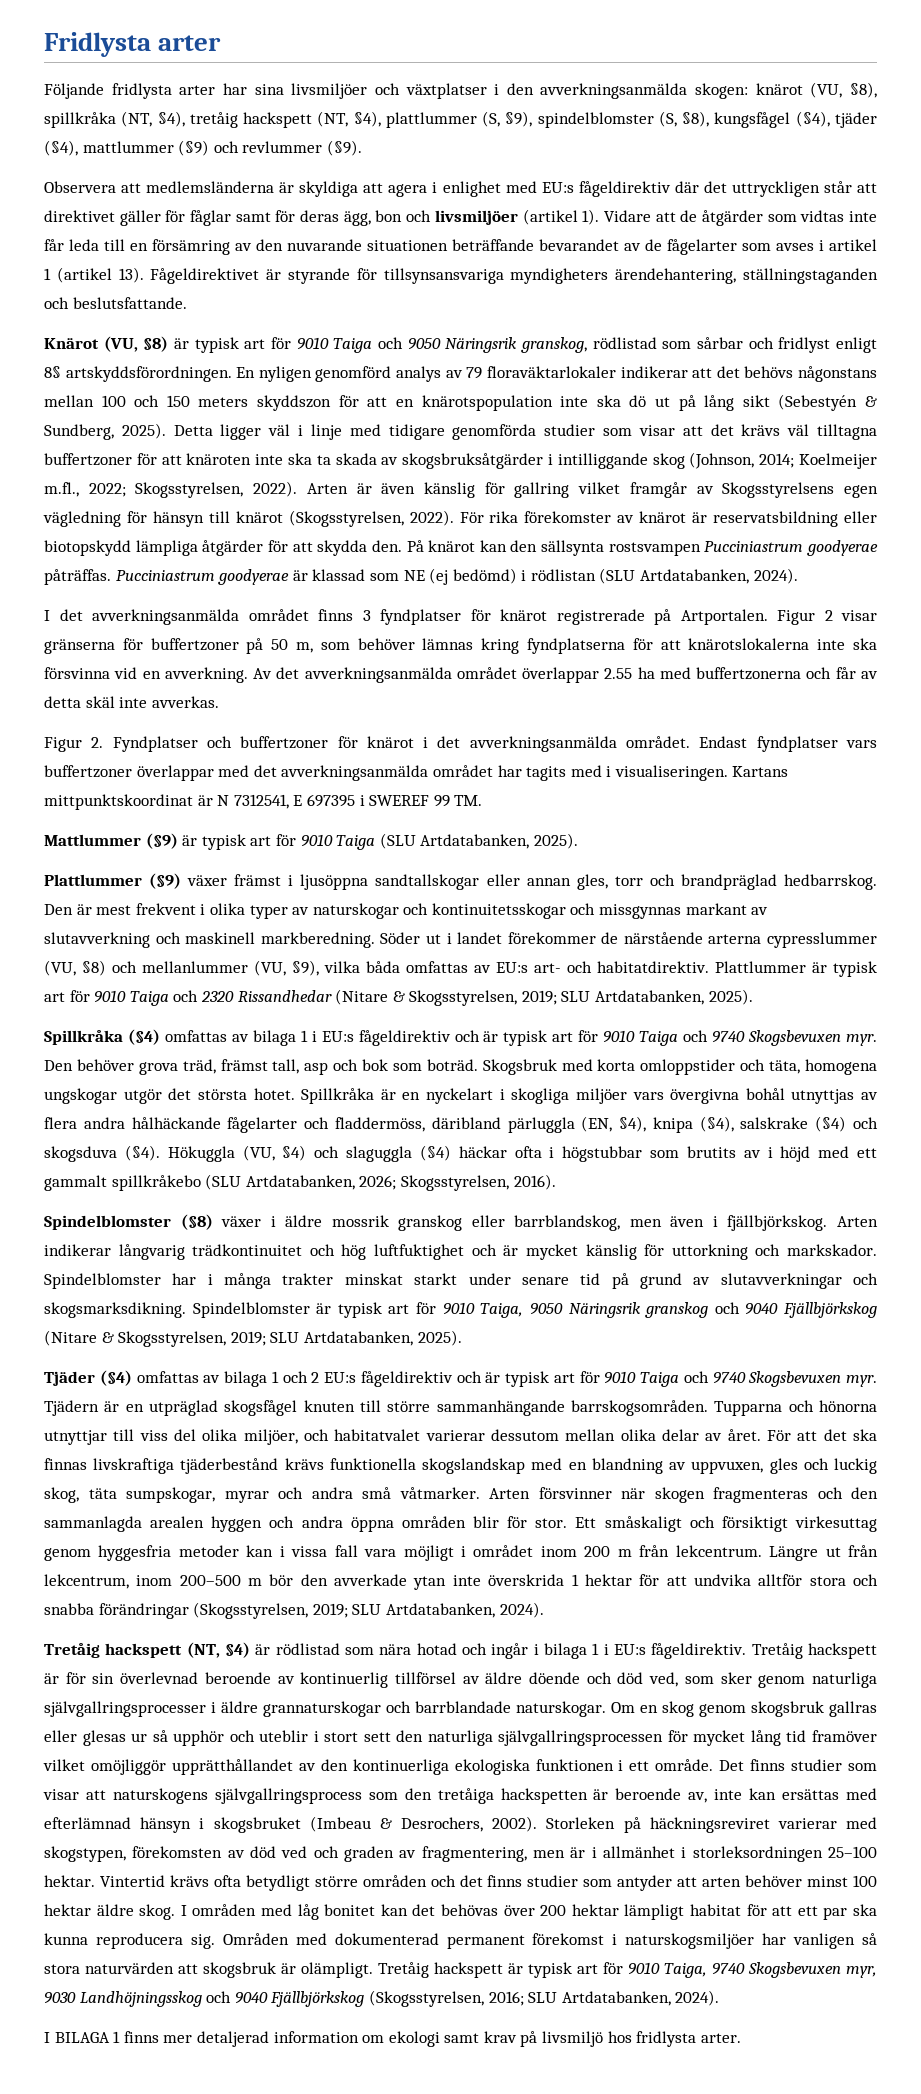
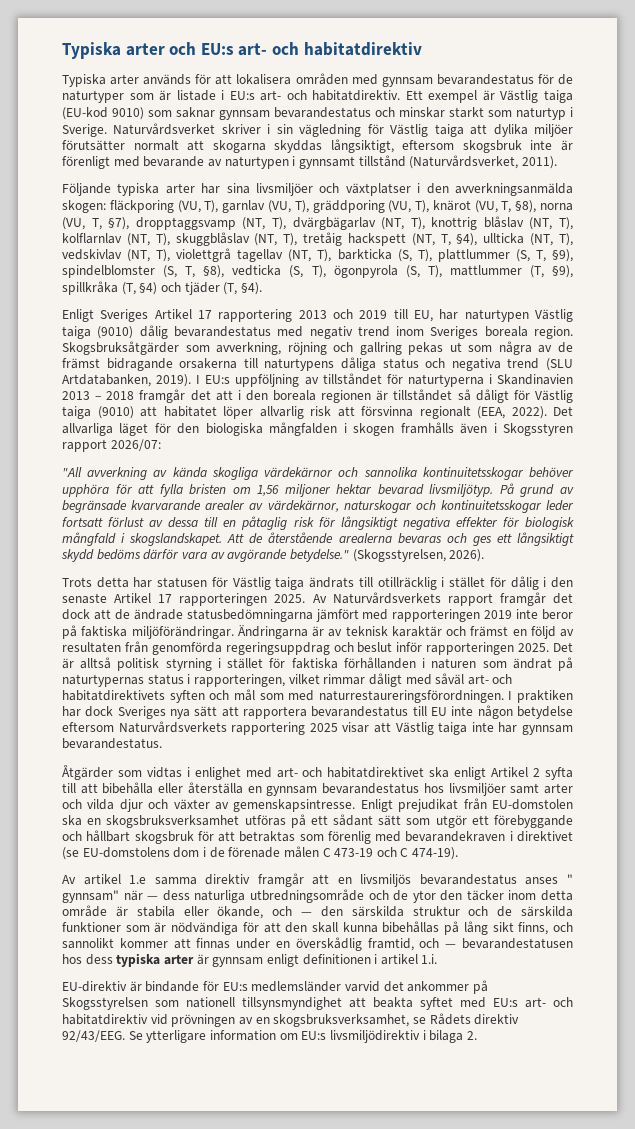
- Fridlysta arter
+ Typiska arter och EU:s art- och habitatdirektiv
+ Typiska arter används för att lokalisera områden med gynnsam bevarandestatus för de naturtyper som är listade i EU:s art- och habitatdirektiv. Ett exempel är Västlig taiga (EU-kod 9010) som saknar gynnsam bevarandestatus och minskar starkt som naturtyp i Sverige. Naturvårdsverket skriver i sin vägledning för Västlig taiga att dylika miljöer förutsätter normalt att skogarna skyddas långsiktigt, eftersom skogsbruk inte är förenligt med bevarande av naturtypen i gynnsamt tillstånd (Naturvårdsverket, 2011).
- Följande fridlysta arter har sina livsmiljöer och växtplatser i den avverkningsanmälda skogen: knärot (VU, §8), spillkråka (NT, §4), tretåig hackspett (NT, §4), plattlummer (S, §9), spindelblomster (S, §8), kungsfågel (§4), tjäder (§4), mattlummer (§9) och revlummer (§9).
- Observera att medlemsländerna är skyldiga att agera i enlighet med EU:s fågeldirektiv där det uttryckligen står att direktivet gäller för fåglar samt för deras ägg, bon och livsmiljöer (artikel 1). Vidare att de åtgärder som vidtas inte får leda till en försämring av den nuvarande situationen beträffande bevarandet av de fågelarter som avses i artikel 1 (artikel 13). Fågeldirektivet är styrande för tillsynsansvariga myndigheters ärendehantering, ställningstaganden och beslutsfattande.
- Knärot (VU, §8) är typisk art för 9010 Taiga och 9050 Näringsrik granskog, rödlistad som sårbar och fridlyst enligt 8§ artskyddsförordningen. En nyligen genomförd analys av 79 floraväktarlokaler indikerar att det behövs någonstans mellan 100 och 150 meters skyddszon för att en knärotspopulation inte ska dö ut på lång sikt (Sebestyén & Sundberg, 2025). Detta ligger väl i linje med tidigare genomförda studier som visar att det krävs väl tilltagna buffertzoner för att knäroten inte ska ta skada av skogsbruksåtgärder i intilliggande skog (Johnson, 2014; Koelmeijer m.fl., 2022; Skogsstyrelsen, 2022). Arten är även känslig för gallring vilket framgår av Skogsstyrelsens egen vägledning för hänsyn till knärot (Skogsstyrelsen, 2022). För rika förekomster av knärot är reservatsbildning eller biotopskydd lämpliga åtgärder för att skydda den. På knärot kan den sällsynta rostsvampen Pucciniastrum goodyerae påträffas. Pucciniastrum goodyerae är klassad som NE (ej bedömd) i rödlistan (SLU Artdatabanken, 2024).
- I det avverkningsanmälda området finns 3 fyndplatser för knärot registrerade på Artportalen. Figur 2 visar gränserna för buffertzoner på 50 m, som behöver lämnas kring fyndplatserna för att knärotslokalerna inte ska försvinna vid en avverkning. Av det avverkningsanmälda området överlappar 2.55 ha med buffertzonerna och får av detta skäl inte avverkas.
- Figur 2. Fyndplatser och buffertzoner för knärot i det avverkningsanmälda området. Endast fyndplatser vars buffertzoner överlappar med det avverkningsanmälda området har tagits med i visualiseringen. Kartans mittpunktskoordinat är N 7312541, E 697395 i SWEREF 99 TM.
- Mattlummer (§9) är typisk art för 9010 Taiga (SLU Artdatabanken, 2025).
- Plattlummer (§9) växer främst i ljusöppna sandtallskogar eller annan gles, torr och brandpräglad hedbarrskog. Den är mest frekvent i olika typer av naturskogar och kontinuitetsskogar och missgynnas markant av slutavverkning och maskinell markberedning. Söder ut i landet förekommer de närstående arterna cypresslummer (VU, §8) och mellanlummer (VU, §9), vilka båda omfattas av EU:s art- och habitatdirektiv. Plattlummer är typisk art för 9010 Taiga och 2320 Rissandhedar (Nitare & Skogsstyrelsen, 2019; SLU Artdatabanken, 2025).
- Spillkråka (§4) omfattas av bilaga 1 i EU:s fågeldirektiv och är typisk art för 9010 Taiga och 9740 Skogsbevuxen myr. Den behöver grova träd, främst tall, asp och bok som boträd. Skogsbruk med korta omloppstider och täta, homogena ungskogar utgör det största hotet. Spillkråka är en nyckelart i skogliga miljöer vars övergivna bohål utnyttjas av flera andra hålhäckande fågelarter och fladdermöss, däribland pärluggla (EN, §4), knipa (§4), salskrake (§4) och skogsduva (§4). Hökuggla (VU, §4) och slaguggla (§4) häckar ofta i högstubbar som brutits av i höjd med ett gammalt spillkråkebo (SLU Artdatabanken, 2026; Skogsstyrelsen, 2016).
- Spindelblomster (§8) växer i äldre mossrik granskog eller barrblandskog, men även i fjällbjörkskog. Arten indikerar långvarig trädkontinuitet och hög luftfuktighet och är mycket känslig för uttorkning och markskador. Spindelblomster har i många trakter minskat starkt under senare tid på grund av slutavverkningar och skogsmarksdikning. Spindelblomster är typisk art för 9010 Taiga, 9050 Näringsrik granskog och 9040 Fjällbjörkskog (Nitare & Skogsstyrelsen, 2019; SLU Artdatabanken, 2025).
- Tjäder (§4) omfattas av bilaga 1 och 2 EU:s fågeldirektiv och är typisk art för 9010 Taiga och 9740 Skogsbevuxen myr. Tjädern är en utpräglad skogsfågel knuten till större sammanhängande barrskogsområden. Tupparna och hönorna utnyttjar till viss del olika miljöer, och habitatvalet varierar dessutom mellan olika delar av året. För att det ska finnas livskraftiga tjäderbestånd krävs funktionella skogslandskap med en blandning av uppvuxen, gles och luckig skog, täta sumpskogar, myrar och andra små våtmarker. Arten försvinner när skogen fragmenteras och den sammanlagda arealen hyggen och andra öppna områden blir för stor. Ett småskaligt och försiktigt virkesuttag genom hyggesfria metoder kan i vissa fall vara möjligt i området inom 200 m från lekcentrum. Längre ut från lekcentrum, inom 200–500 m bör den avverkade ytan inte överskrida 1 hektar för att undvika alltför stora och snabba förändringar (Skogsstyrelsen, 2019; SLU Artdatabanken, 2024).
- Tretåig hackspett (NT, §4) är rödlistad som nära hotad och ingår i bilaga 1 i EU:s fågeldirektiv. Tretåig hackspett är för sin överlevnad beroende av kontinuerlig tillförsel av äldre döende och död ved, som sker genom naturliga självgallringsprocesser i äldre grannaturskogar och barrblandade naturskogar. Om en skog genom skogsbruk gallras eller glesas ur så upphör och uteblir i stort sett den naturliga självgallringsprocessen för mycket lång tid framöver vilket omöjliggör upprätthållandet av den kontinuerliga ekologiska funktionen i ett område. Det finns studier som visar att naturskogens självgallringsprocess som den tretåiga hackspetten är beroende av, inte kan ersättas med efterlämnad hänsyn i skogsbruket (Imbeau & Desrochers, 2002). Storleken på häckningsreviret varierar med skogstypen, förekomsten av död ved och graden av fragmentering, men är i allmänhet i storleksordningen 25–100 hektar. Vintertid krävs ofta betydligt större områden och det finns studier som antyder att arten behöver minst 100 hektar äldre skog. I områden med låg bonitet kan det behövas över 200 hektar lämpligt habitat för att ett par ska kunna reproducera sig. Områden med dokumenterad permanent förekomst i naturskogsmiljöer har vanligen så stora naturvärden att skogsbruk är olämpligt. Tretåig hackspett är typisk art för 9010 Taiga, 9740 Skogsbevuxen myr, 9030 Landhöjningsskog och 9040 Fjällbjörkskog (Skogsstyrelsen, 2016; SLU Artdatabanken, 2024).
- I BILAGA 1 finns mer detaljerad information om ekologi samt krav på livsmiljö hos fridlysta arter.
+ Följande typiska arter har sina livsmiljöer och växtplatser i den avverkningsanmälda skogen: fläckporing (VU, T), garnlav (VU, T), gräddporing (VU, T), knärot (VU, T, §8), norna (VU, T, §7), dropptaggsvamp (NT, T), dvärgbägarlav (NT, T), knottrig blåslav (NT, T), kolflarnlav (NT, T), skuggblåslav (NT, T), tretåig hackspett (NT, T, §4), ullticka (NT, T), vedskivlav (NT, T), violettgrå tagellav (NT, T), barkticka (S, T), plattlummer (S, T, §9), spindelblomster (S, T, §8), vedticka (S, T), ögonpyrola (S, T), mattlummer (T, §9), spillkråka (T, §4) och tjäder (T, §4).
+ Enligt Sveriges Artikel 17 rapportering 2013 och 2019 till EU, har naturtypen Västlig taiga (9010) dålig bevarandestatus med negativ trend inom Sveriges boreala region. Skogsbruksåtgärder som avverkning, röjning och gallring pekas ut som några av de främst bidragande orsakerna till naturtypens dåliga status och negativa trend (SLU Artdatabanken, 2019). I EU:s uppföljning av tillståndet för naturtyperna i Skandinavien 2013 – 2018 framgår det att i den boreala regionen är tillståndet så dåligt för Västlig taiga (9010) att habitatet löper allvarlig risk att försvinna regionalt (EEA, 2022). Det allvarliga läget för den biologiska mångfalden i skogen framhålls även i Skogsstyren rapport 2026/07:
+ "All avverkning av kända skogliga värdekärnor och sannolika kontinuitetsskogar behöver upphöra för att fylla bristen om 1,56 miljoner hektar bevarad livsmiljötyp. På grund av begränsade kvarvarande arealer av värdekärnor, naturskogar och kontinuitetsskogar leder fortsatt förlust av dessa till en påtaglig risk för långsiktigt negativa effekter för biologisk mångfald i skogslandskapet. Att de återstående arealerna bevaras och ges ett långsiktigt skydd bedöms därför vara av avgörande betydelse." (Skogsstyrelsen, 2026).
+ Trots detta har statusen för Västlig taiga ändrats till otillräcklig i stället för dålig i den senaste Artikel 17 rapporteringen 2025. Av Naturvårdsverkets rapport framgår det dock att de ändrade statusbedömningarna jämfört med rapporteringen 2019 inte beror på faktiska miljöförändringar. Ändringarna är av teknisk karaktär och främst en följd av resultaten från genomförda regeringsuppdrag och beslut inför rapporteringen 2025. Det är alltså politisk styrning i stället för faktiska förhållanden i naturen som ändrat på naturtypernas status i rapporteringen, vilket rimmar dåligt med såväl art- och habitatdirektivets syften och mål som med naturrestaureringsförordningen. I praktiken har dock Sveriges nya sätt att rapportera bevarandestatus till EU inte någon betydelse eftersom Naturvårdsverkets rapportering 2025 visar att Västlig taiga inte har gynnsam bevarandestatus.
+ Åtgärder som vidtas i enlighet med art- och habitatdirektivet ska enligt Artikel 2 syfta till att bibehålla eller återställa en gynnsam bevarandestatus hos livsmiljöer samt arter och vilda djur och växter av gemenskapsintresse. Enligt prejudikat från EU-domstolen ska en skogsbruksverksamhet utföras på ett sådant sätt som utgör ett förebyggande och hållbart skogsbruk för att betraktas som förenlig med bevarandekraven i direktivet (se EU-domstolens dom i de förenade målen C 473-19 och C 474-19).
+ Av artikel 1.e samma direktiv framgår att en livsmiljös bevarandestatus anses " gynnsam" när — dess naturliga utbredningsområde och de ytor den täcker inom detta område är stabila eller ökande, och — den särskilda struktur och de särskilda funktioner som är nödvändiga för att den skall kunna bibehållas på lång sikt finns, och sannolikt kommer att finnas under en överskådlig framtid, och — bevarandestatusen hos dess typiska arter är gynnsam enligt definitionen i artikel 1.i.
+ EU-direktiv är bindande för EU:s medlemsländer varvid det ankommer på Skogsstyrelsen som nationell tillsynsmyndighet att beakta syftet med EU:s art- och habitatdirektiv vid prövningen av en skogsbruksverksamhet, se Rådets direktiv 92/43/EEG. Se ytterligare information om EU:s livsmiljödirektiv i bilaga 2.

